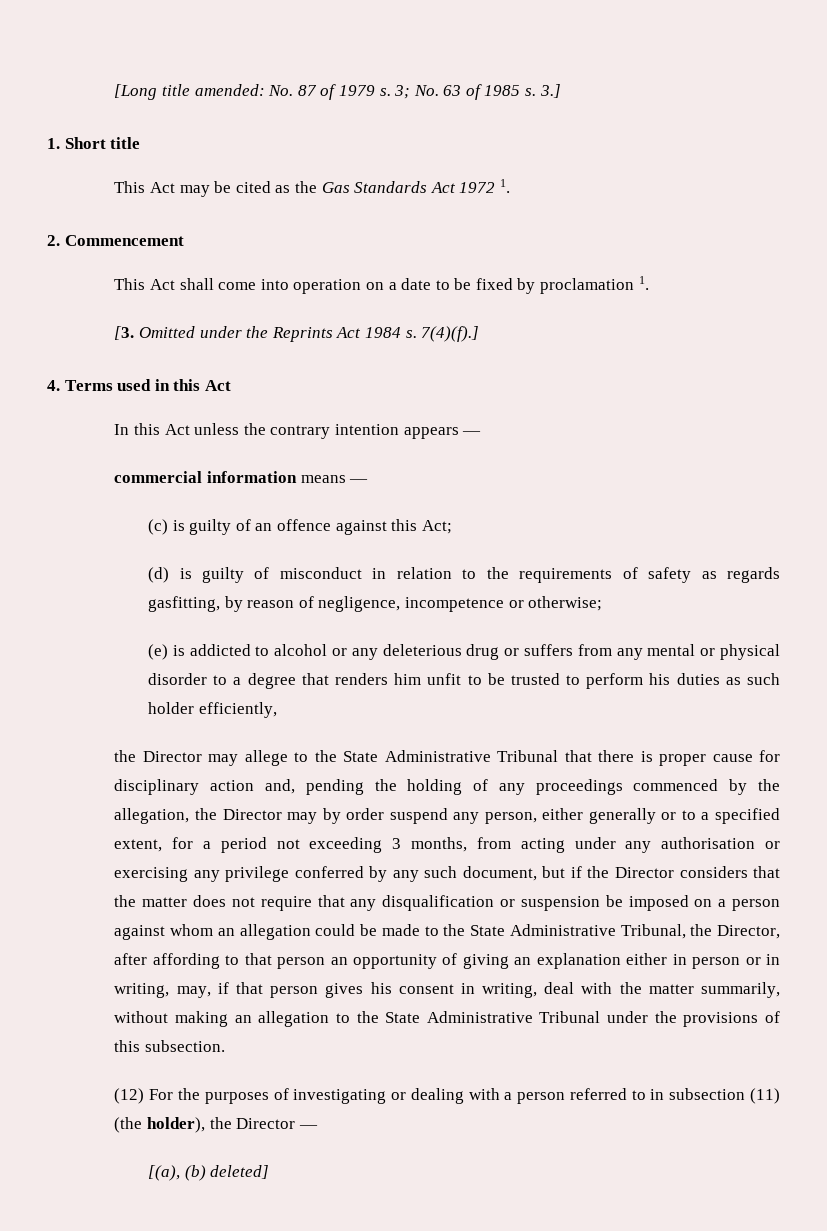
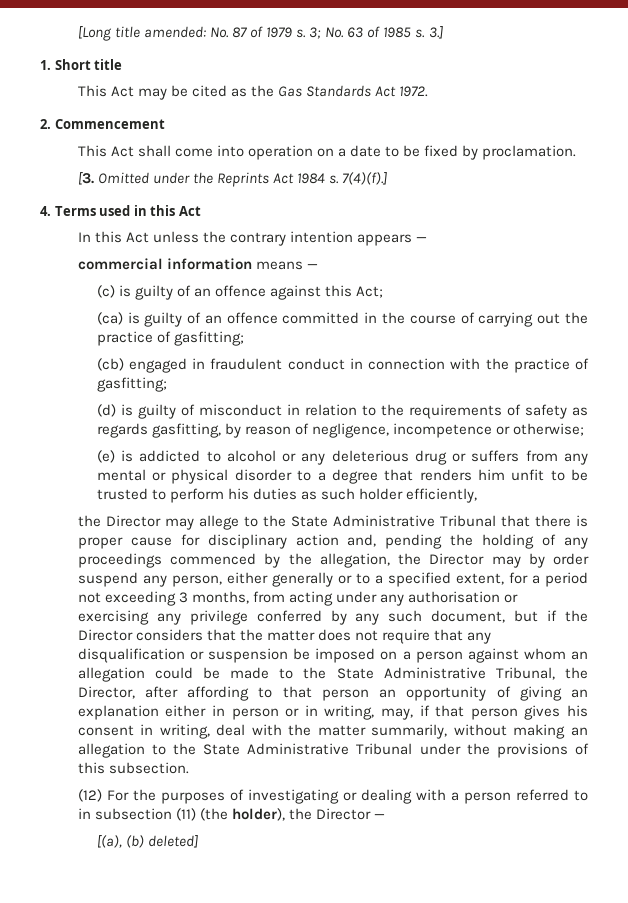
- This Act may be cited as the Gas Standards Act 1972 1.
+ This Act may be cited as the Gas Standards Act 1972.
- This Act shall come into operation on a date to be fixed by proclamation 1.
+ This Act shall come into operation on a date to be fixed by proclamation.
+ (ca) is guilty of an offence committed in the course of carrying out the practice of gasfitting;
+ (cb) engaged in fraudulent conduct in connection with the practice of gasfitting;

